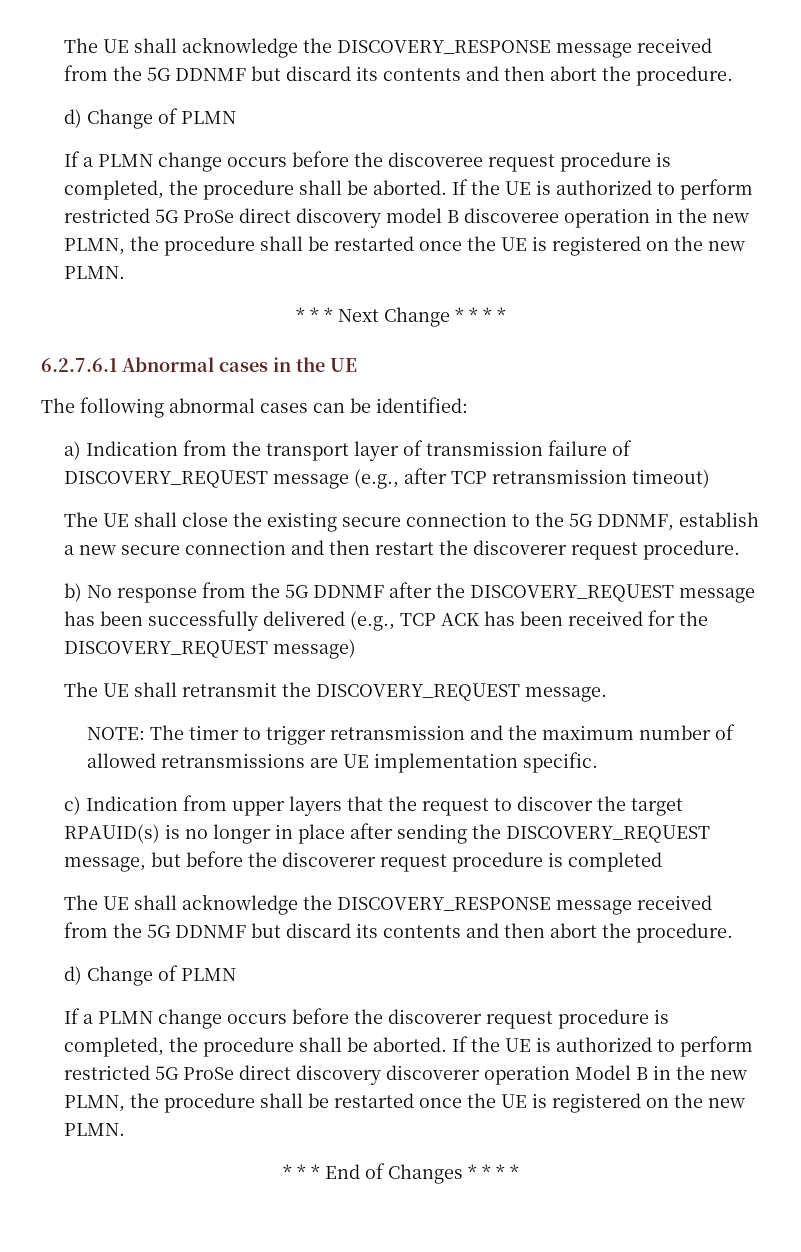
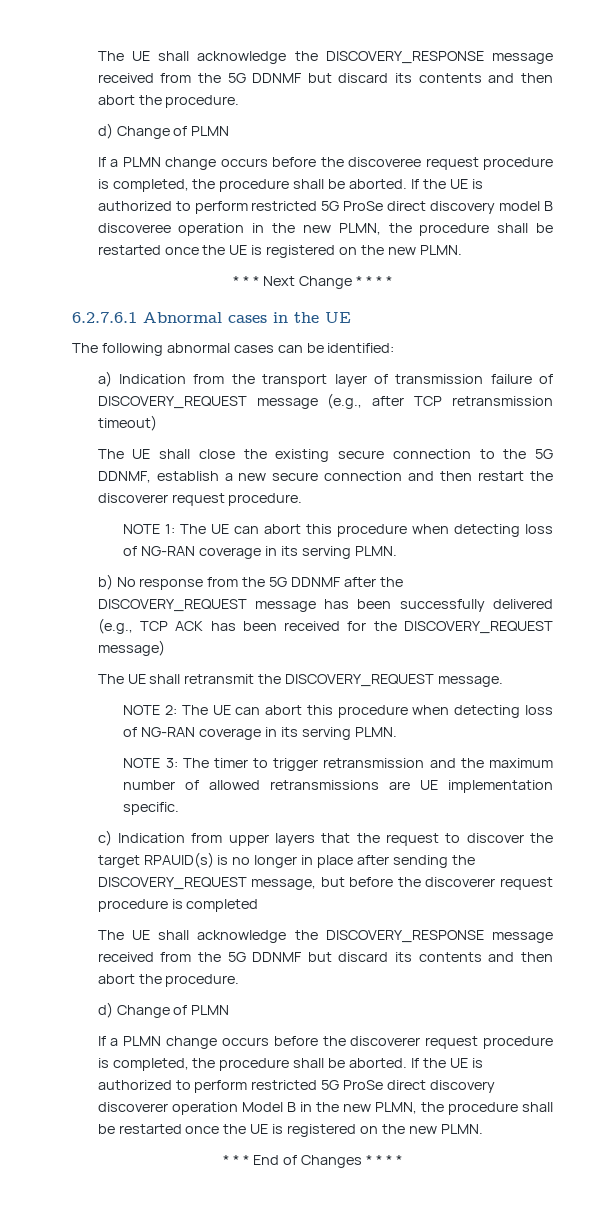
+ NOTE 1: The UE can abort this procedure when detecting loss of NG-RAN coverage in its serving PLMN.
- NOTE: The timer to trigger retransmission and the maximum number of allowed retransmissions are UE implementation specific.
+ NOTE 2: The UE can abort this procedure when detecting loss of NG-RAN coverage in its serving PLMN.
+ NOTE 3: The timer to trigger retransmission and the maximum number of allowed retransmissions are UE implementation specific.

